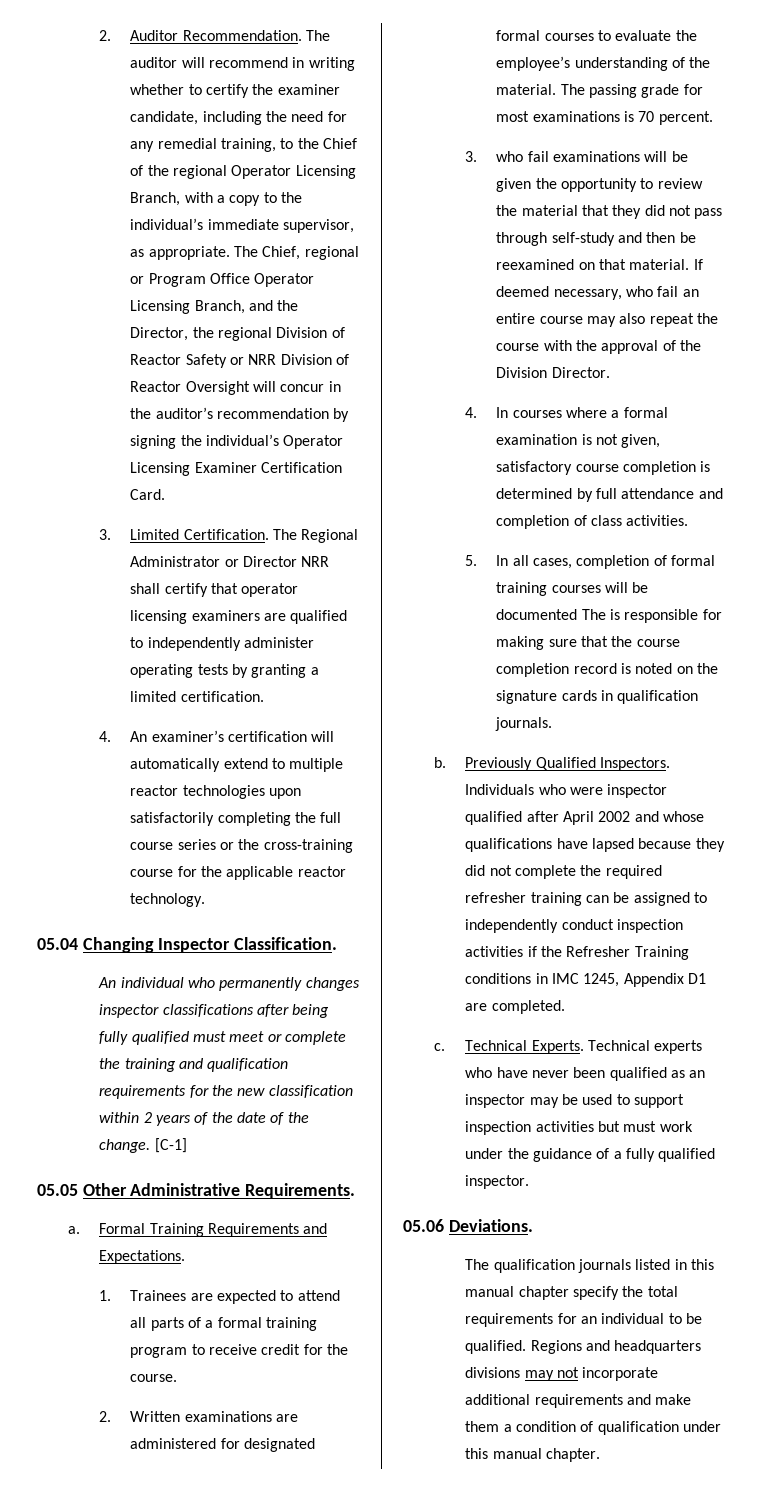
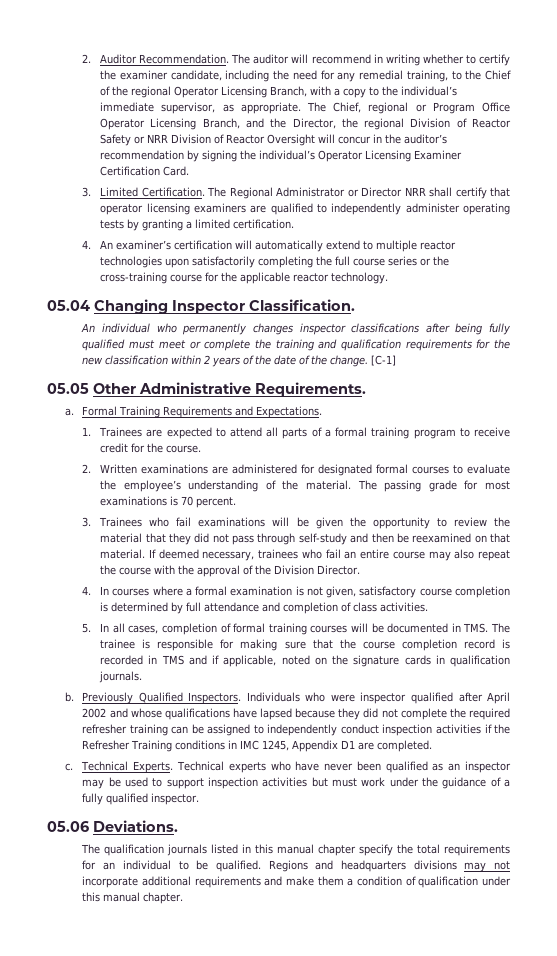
- 3. who fail examinations will be given the opportunity to review the material that they did not pass through self-study and then be reexamined on that material.
+ 3. Trainees who fail examinations will be given the opportunity to review the material that they did not pass through self-study and then be reexamined on that material.
- If deemed necessary, who fail an entire course may also repeat the course with the approval of the Division Director.
+ If deemed necessary, trainees who fail an entire course may also repeat the course with the approval of the Division Director.
- 5. In all cases, completion of formal training courses will be documented The is responsible for making sure that the course completion record is noted on the signature cards in qualification journals.
+ 5. In all cases, completion of formal training courses will be documented in TMS. The trainee is responsible for making sure that the course completion record is recorded in TMS and if applicable, noted on the signature cards in qualification journals.

